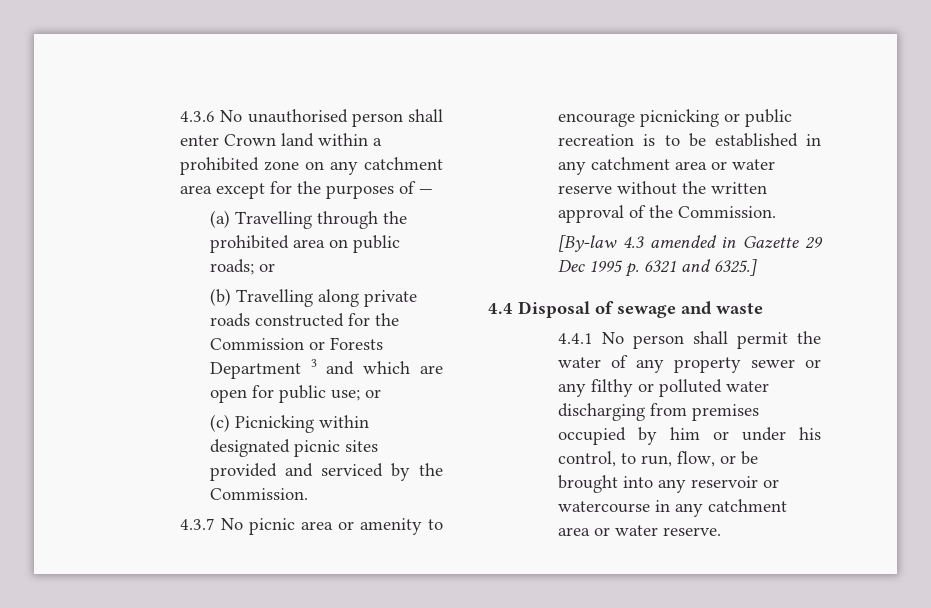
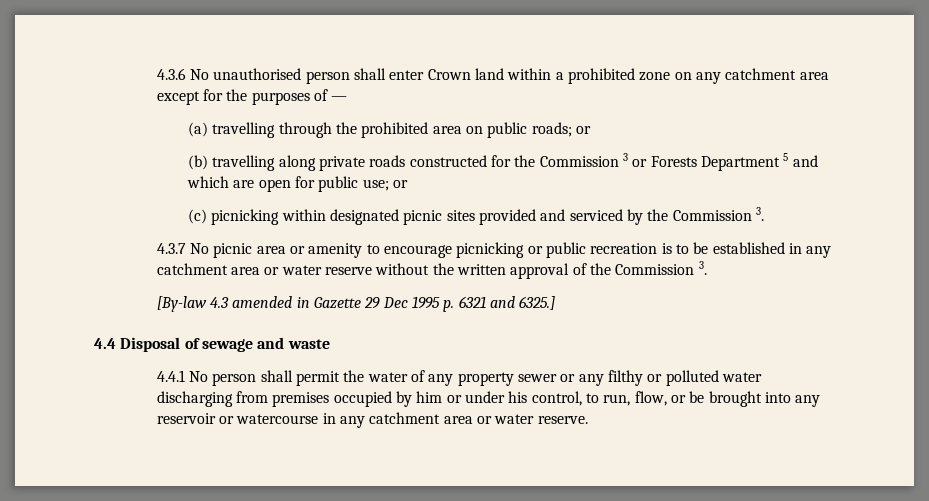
- (a) Travelling through the prohibited area on public roads; or
+ (a) travelling through the prohibited area on public roads; or
- (b) Travelling along private roads constructed for the Commission or Forests Department 3 and which are open for public use; or
+ (b) travelling along private roads constructed for the Commission 3 or Forests Department 5 and which are open for public use; or
- (c) Picnicking within designated picnic sites provided and serviced by the Commission.
+ (c) picnicking within designated picnic sites provided and serviced by the Commission 3.
- 4.3.7 No picnic area or amenity to encourage picnicking or public recreation is to be established in any catchment area or water reserve without the written approval of the Commission.
+ 4.3.7 No picnic area or amenity to encourage picnicking or public recreation is to be established in any catchment area or water reserve without the written approval of the Commission 3.

